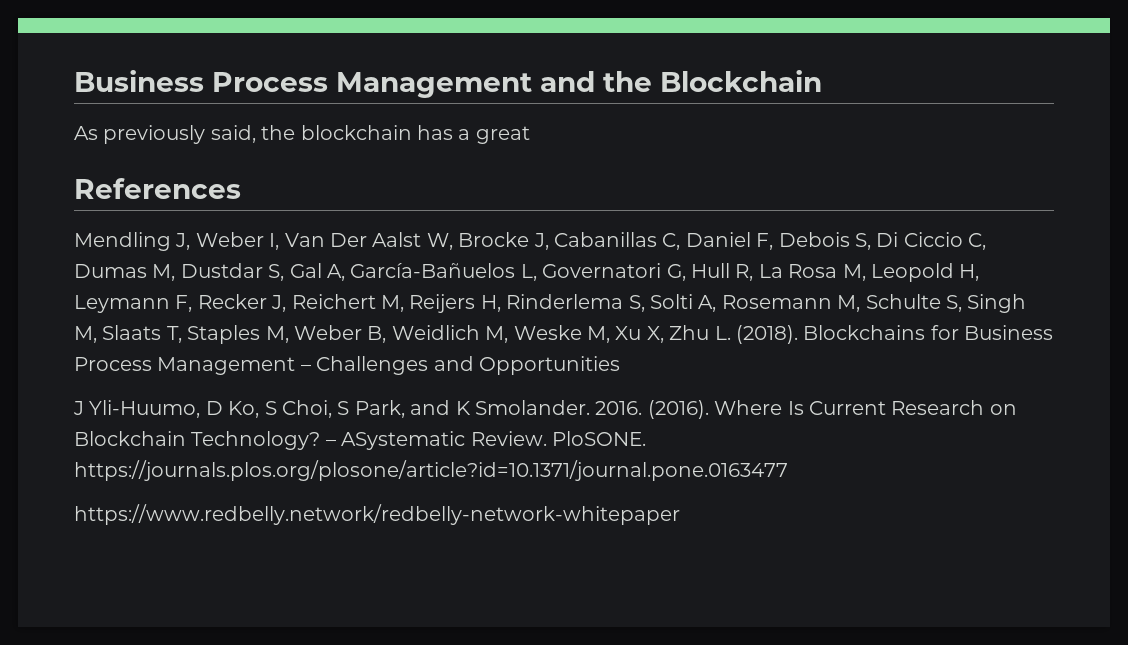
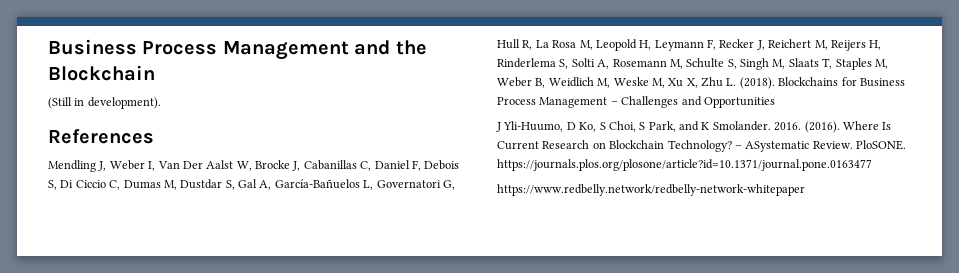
- As previously said, the blockchain has a great
+ (Still in development).

